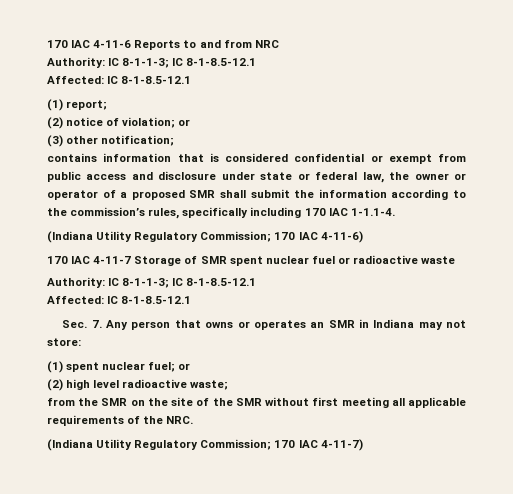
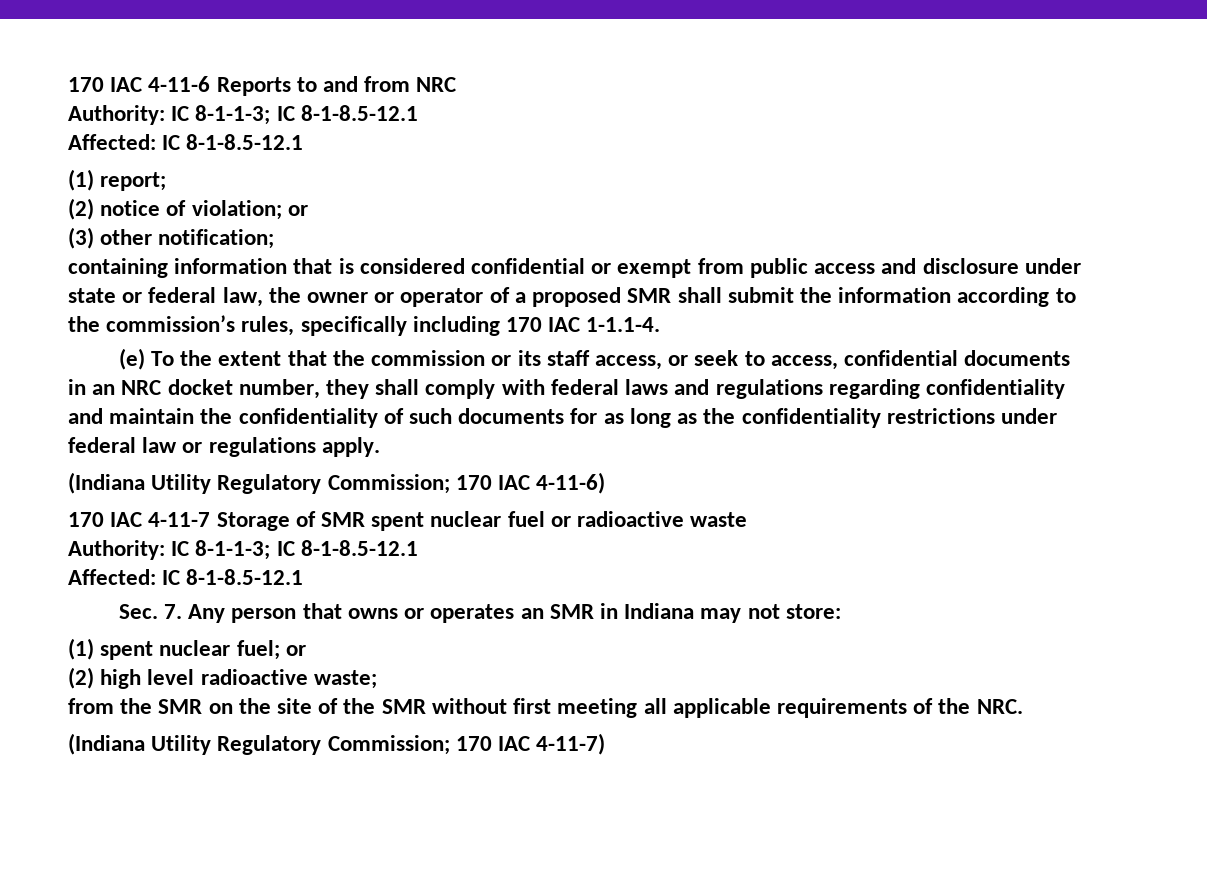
- contains information that is considered confidential or exempt from public access and disclosure under state or federal law, the owner or operator of a proposed SMR shall submit the information according to the commission’s rules, specifically including 170 IAC 1-1.1-4.
+ containing information that is considered confidential or exempt from public access and disclosure under state or federal law, the owner or operator of a proposed SMR shall submit the information according to the commission’s rules, specifically including 170 IAC 1-1.1-4.
+ (e) To the extent that the commission or its staff access, or seek to access, confidential documents in an NRC docket number, they shall comply with federal laws and regulations regarding confidentiality and maintain the confidentiality of such documents for as long as the confidentiality restrictions under federal law or regulations apply.

